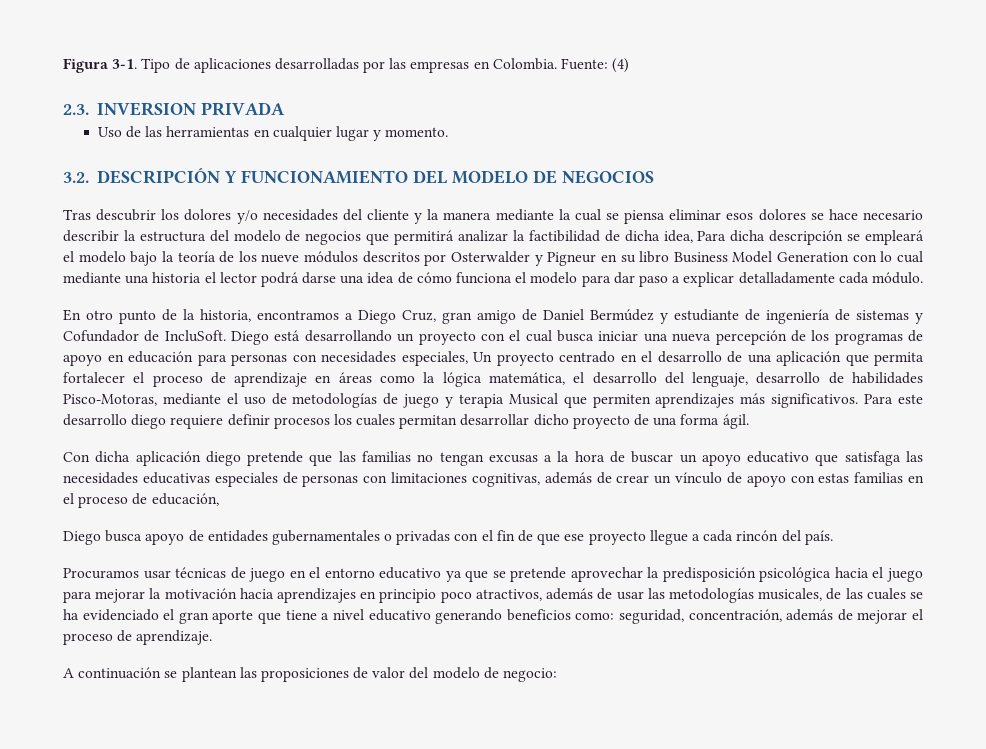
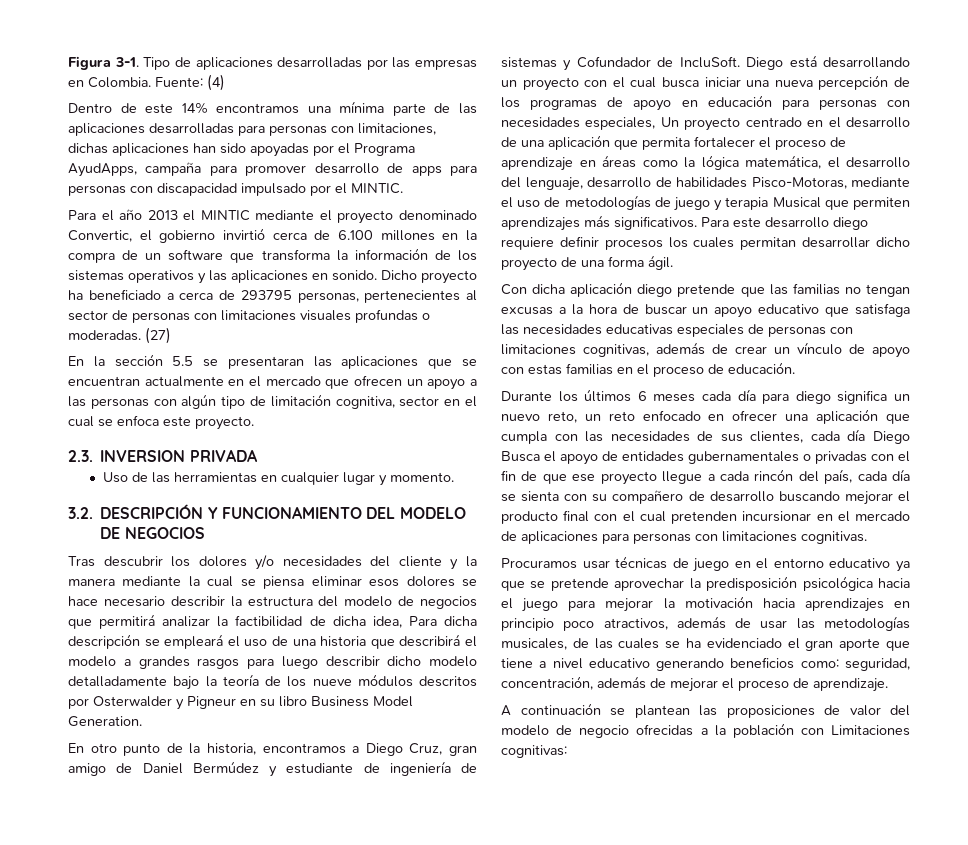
+ Dentro de este 14% encontramos una mínima parte de las aplicaciones desarrolladas para personas con limitaciones, dichas aplicaciones han sido apoyadas por el Programa AyudApps, campaña para promover desarrollo de apps para personas con discapacidad impulsado por el MINTIC.
+ Para el año 2013 el MINTIC mediante el proyecto denominado Convertic, el gobierno invirtió cerca de 6.100 millones en la compra de un software que transforma la información de los sistemas operativos y las aplicaciones en sonido. Dicho proyecto ha beneficiado a cerca de 293795 personas, pertenecientes al sector de personas con limitaciones visuales profundas o moderadas. (27)
+ En la sección 5.5 se presentaran las aplicaciones que se encuentran actualmente en el mercado que ofrecen un apoyo a las personas con algún tipo de limitación cognitiva, sector en el cual se enfoca este proyecto.
- Tras descubrir los dolores y/o necesidades del cliente y la manera mediante la cual se piensa eliminar esos dolores se hace necesario describir la estructura del modelo de negocios que permitirá analizar la factibilidad de dicha idea, Para dicha descripción se empleará el modelo bajo la teoría de los nueve módulos descritos por Osterwalder y Pigneur en su libro Business Model Generation con lo cual mediante una historia el lector podrá darse una idea de cómo funciona el modelo para dar paso a explicar detalladamente cada módulo.
+ Tras descubrir los dolores y/o necesidades del cliente y la manera mediante la cual se piensa eliminar esos dolores se hace necesario describir la estructura del modelo de negocios que permitirá analizar la factibilidad de dicha idea, Para dicha descripción se empleará el uso de una historia que describirá el modelo a grandes rasgos para luego describir dicho modelo detalladamente bajo la teoría de los nueve módulos descritos por Osterwalder y Pigneur en su libro Business Model Generation.
- Con dicha aplicación diego pretende que las familias no tengan excusas a la hora de buscar un apoyo educativo que satisfaga las necesidades educativas especiales de personas con limitaciones cognitivas, además de crear un vínculo de apoyo con estas familias en el proceso de educación,
- Diego busca apoyo de entidades gubernamentales o privadas con el fin de que ese proyecto llegue a cada rincón del país.
+ Con dicha aplicación diego pretende que las familias no tengan excusas a la hora de buscar un apoyo educativo que satisfaga las necesidades educativas especiales de personas con limitaciones cognitivas, además de crear un vínculo de apoyo con estas familias en el proceso de educación.
+ Durante los últimos 6 meses cada día para diego significa un nuevo reto, un reto enfocado en ofrecer una aplicación que cumpla con las necesidades de sus clientes, cada día Diego Busca el apoyo de entidades gubernamentales o privadas con el fin de que ese proyecto llegue a cada rincón del país, cada día se sienta con su compañero de desarrollo buscando mejorar el producto final con el cual pretenden incursionar en el mercado de aplicaciones para personas con limitaciones cognitivas.
- A continuación se plantean las proposiciones de valor del modelo de negocio:
+ A continuación se plantean las proposiciones de valor del modelo de negocio ofrecidas a la población con Limitaciones cognitivas:

